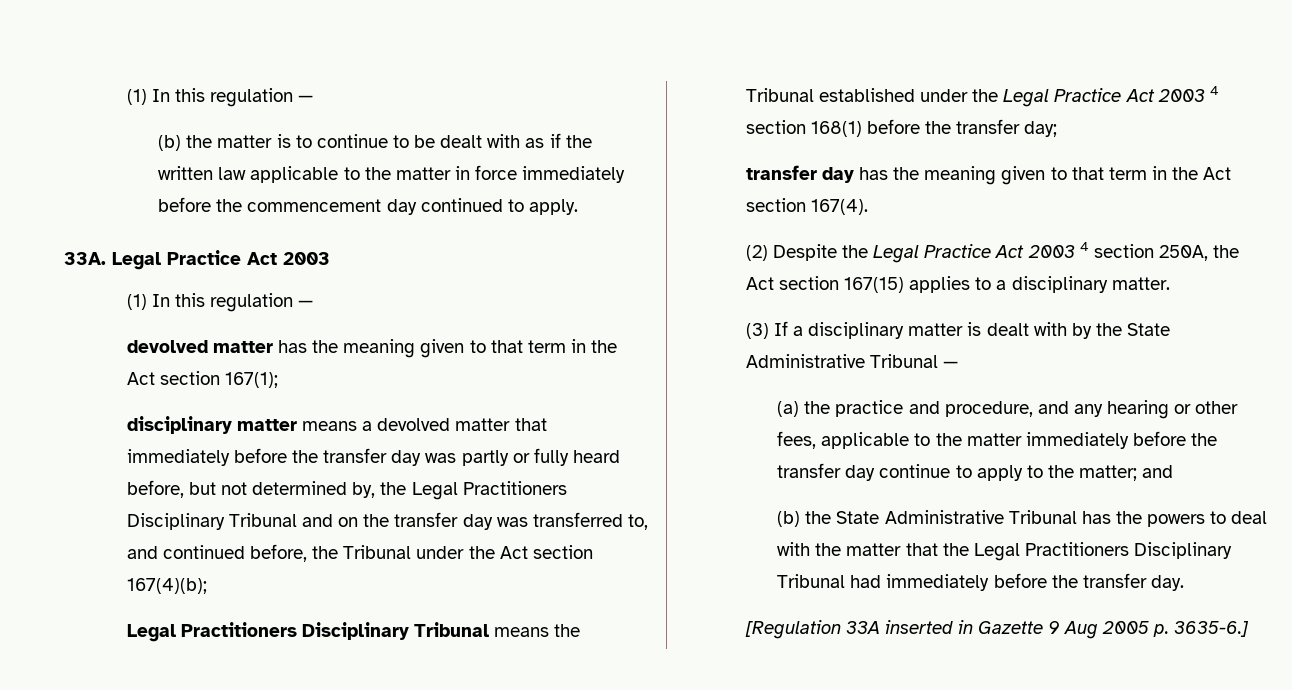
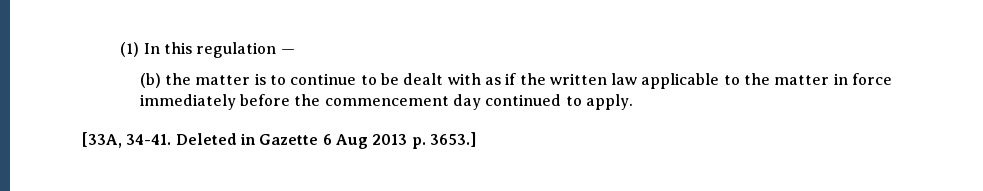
- 33A. Legal Practice Act 2003
- (1) In this regulation —
- devolved matter has the meaning given to that term in the Act section 167(1);
- disciplinary matter means a devolved matter that immediately before the transfer day was partly or fully heard before, but not determined by, the Legal Practitioners Disciplinary Tribunal and on the transfer day was transferred to, and continued before, the Tribunal under the Act section 167(4)(b);
- Legal Practitioners Disciplinary Tribunal means the Tribunal established under the Legal Practice Act 2003 4 section 168(1) before the transfer day;
- transfer day has the meaning given to that term in the Act section 167(4).
- (2) Despite the Legal Practice Act 2003 4 section 250A, the Act section 167(15) applies to a disciplinary matter.
- (3) If a disciplinary matter is dealt with by the State Administrative Tribunal —
- (a) the practice and procedure, and any hearing or other fees, applicable to the matter immediately before the transfer day continue to apply to the matter; and
- (b) the State Administrative Tribunal has the powers to deal with the matter that the Legal Practitioners Disciplinary Tribunal had immediately before the transfer day.
- [Regulation 33A inserted in Gazette 9 Aug 2005 p. 3635-6.]
+ [33A, 34-41. Deleted in Gazette 6 Aug 2013 p. 3653.]

